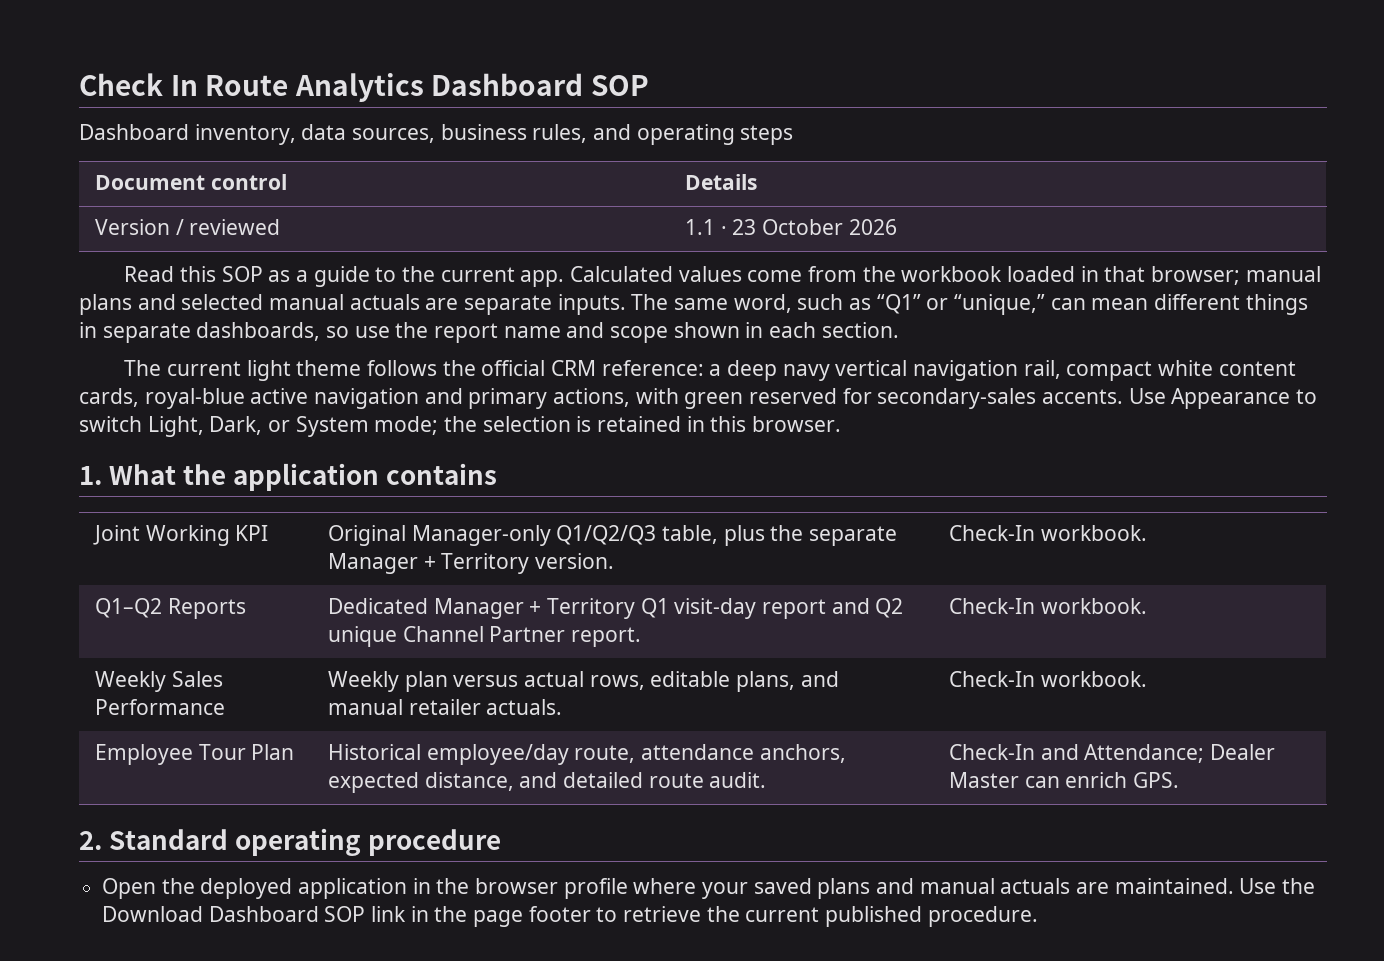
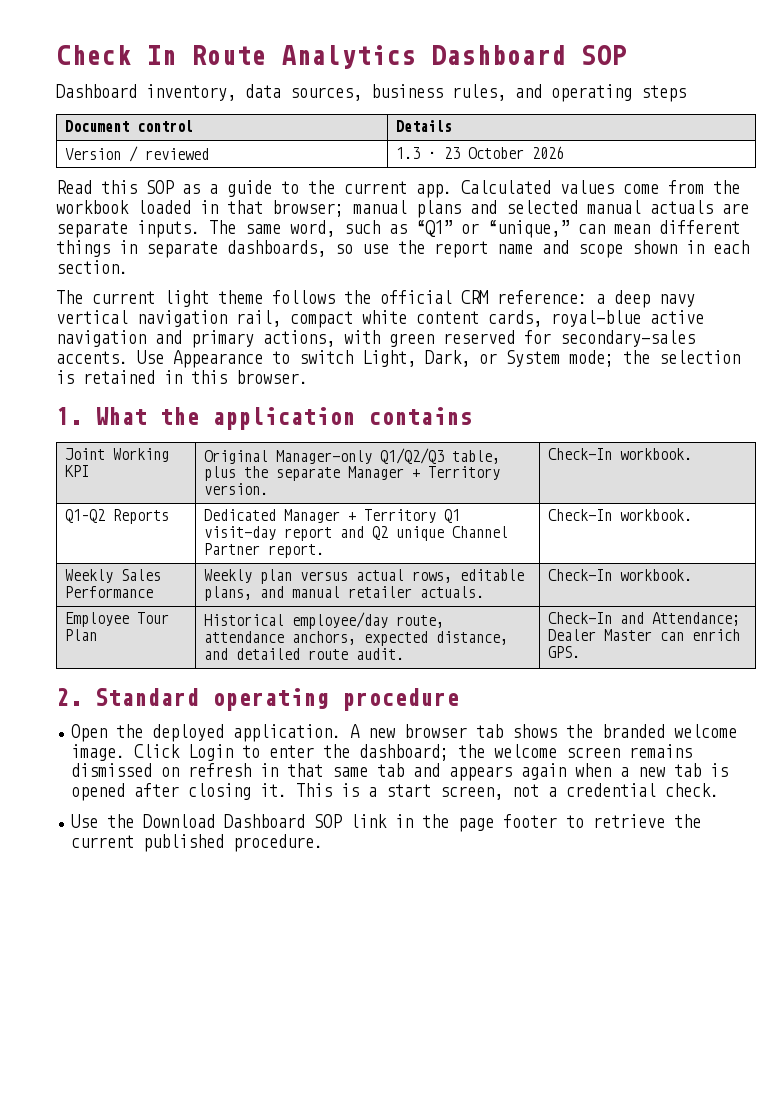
- Version / reviewed | 1.1 · 23 October 2026
+ Version / reviewed | 1.3 · 23 October 2026
- Open the deployed application in the browser profile where your saved plans and manual actuals are maintained. Use the Download Dashboard SOP link in the page footer to retrieve the current published procedure.
+ Open the deployed application. A new browser tab shows the branded welcome image. Click Login to enter the dashboard; the welcome screen remains dismissed on refresh in that same tab and appears again when a new tab is opened after closing it. This is a start screen, not a credential check.
+ Use the Download Dashboard SOP link in the page footer to retrieve the current published procedure.

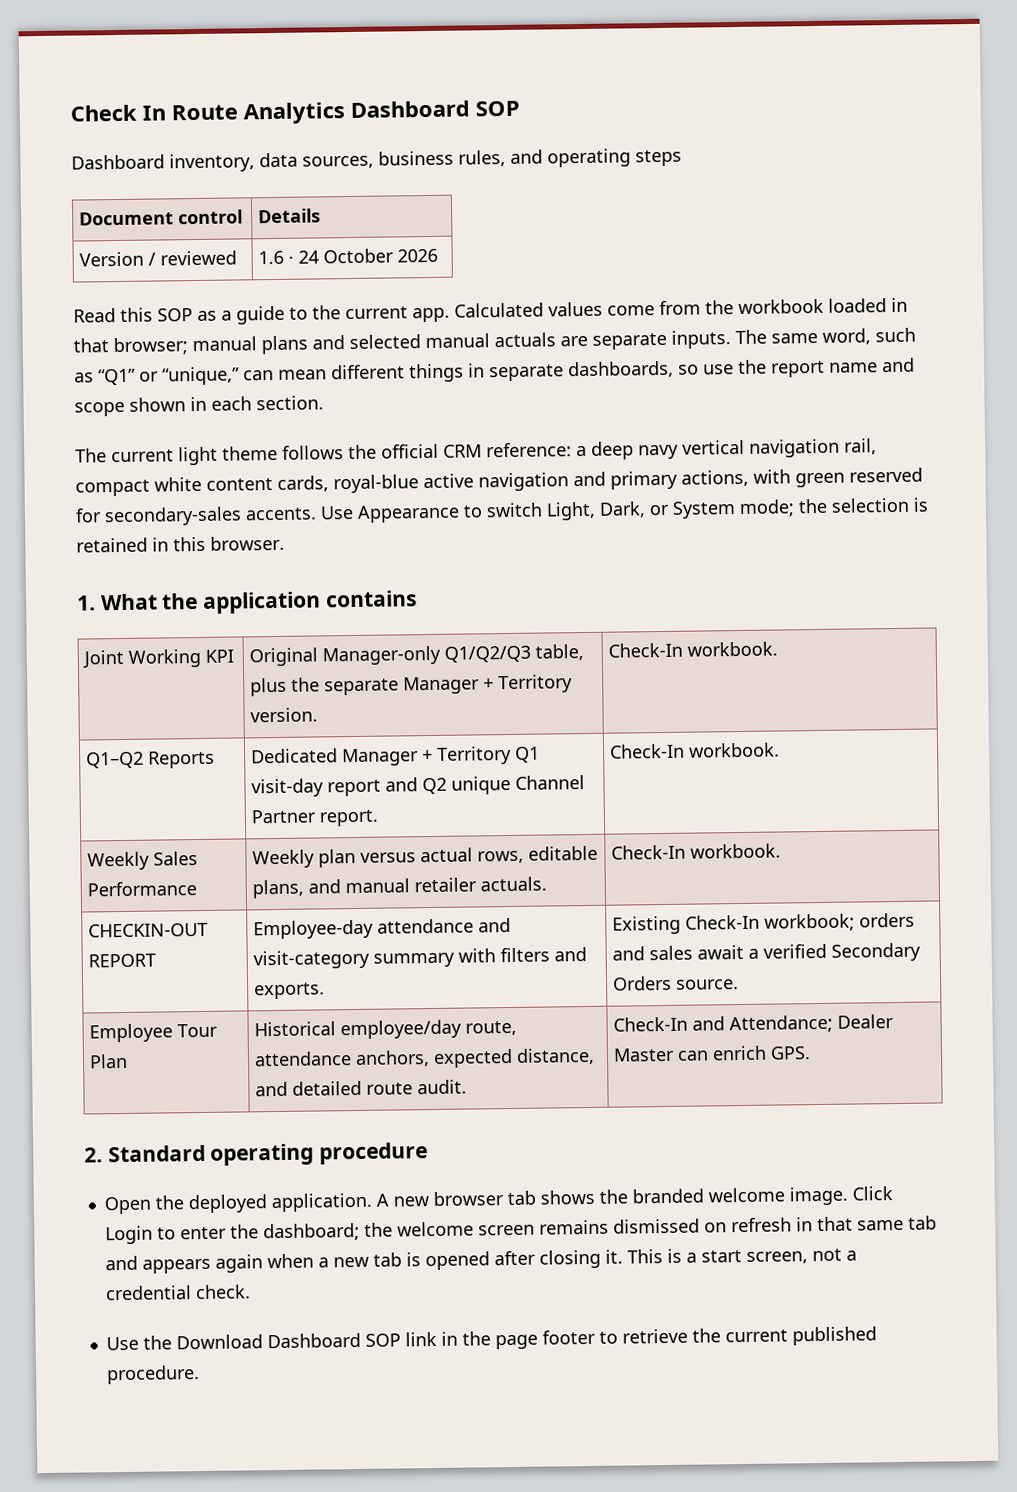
- Version / reviewed | 1.3 · 23 October 2026
+ Version / reviewed | 1.6 · 24 October 2026
+ CHECKIN-OUT REPORT | Employee-day attendance and visit-category summary with filters and exports. | Existing Check-In workbook; orders and sales await a verified Secondary Orders source.

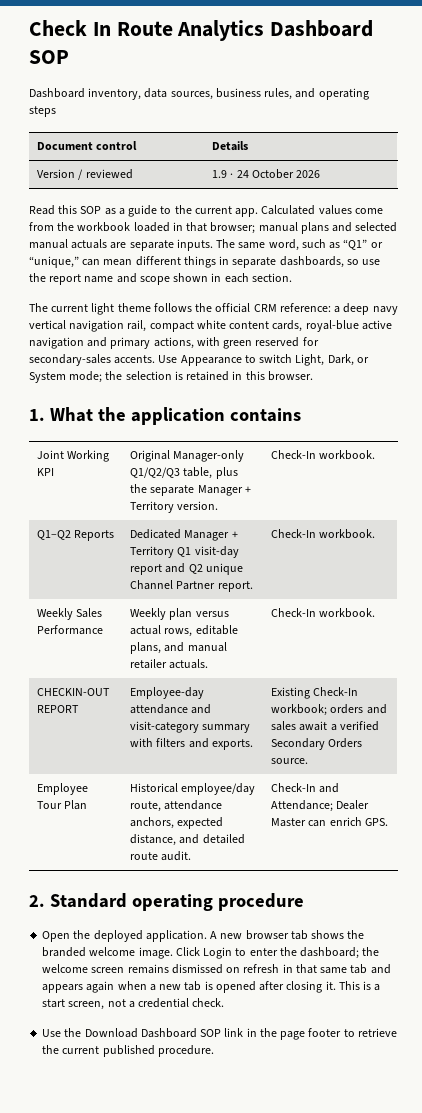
- Version / reviewed | 1.6 · 24 October 2026
+ Version / reviewed | 1.9 · 24 October 2026

